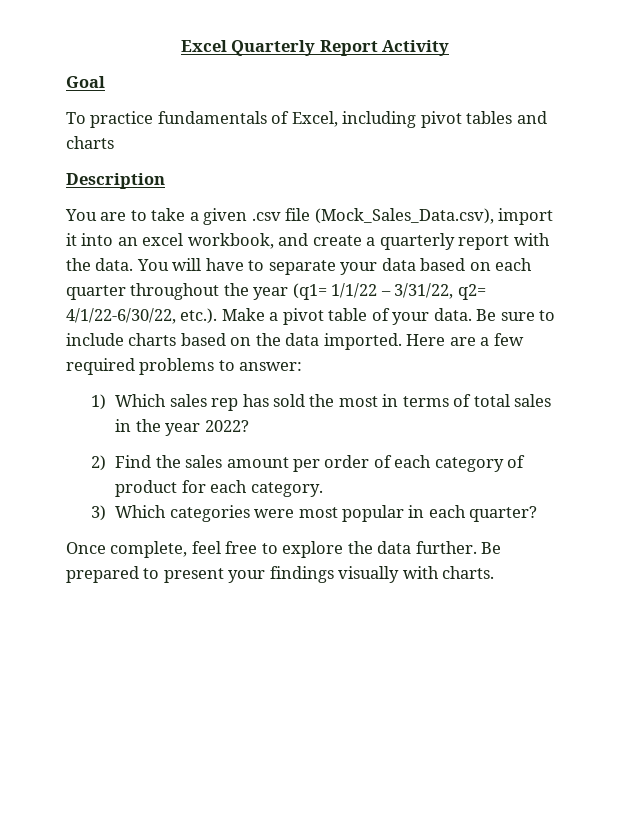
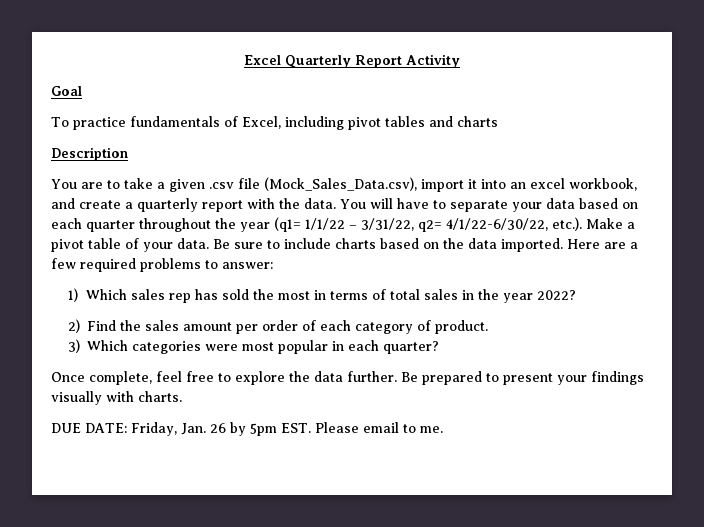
- 2) Find the sales amount per order of each category of product for each category.
+ 2) Find the sales amount per order of each category of product.
+ DUE DATE: Friday, Jan. 26 by 5pm EST. Please email to me.

